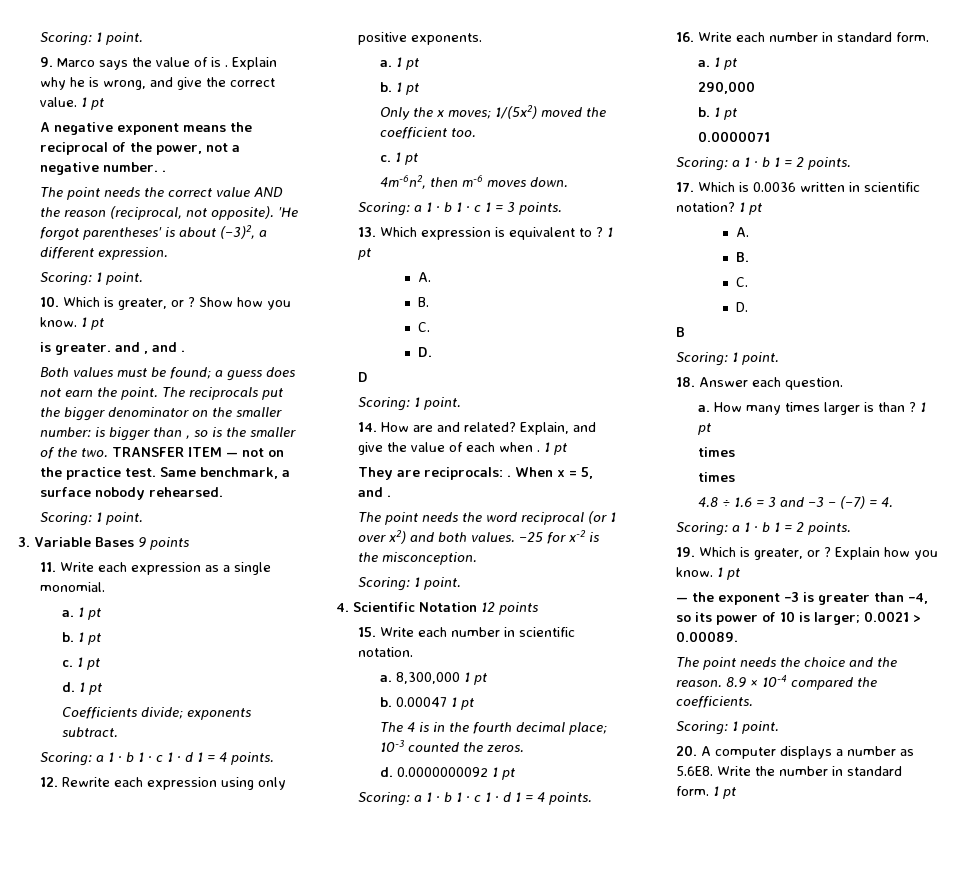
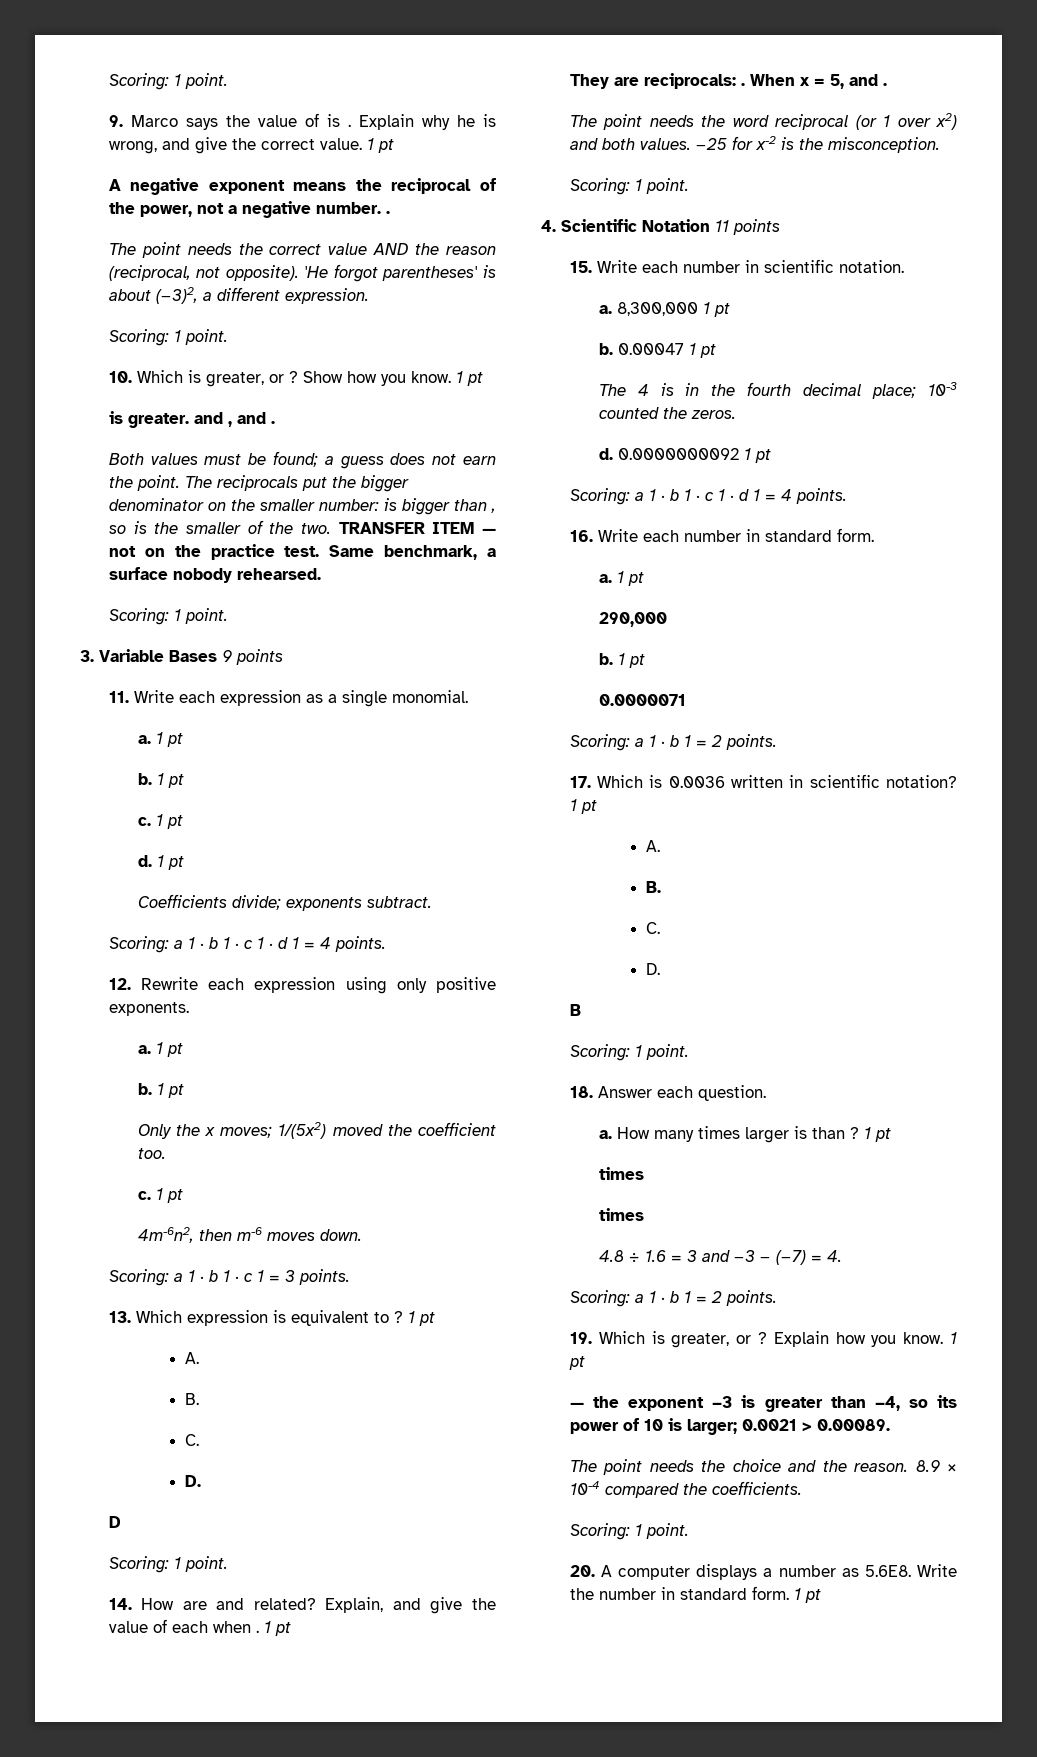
- 4. Scientific Notation 12 points
+ 4. Scientific Notation 11 points

